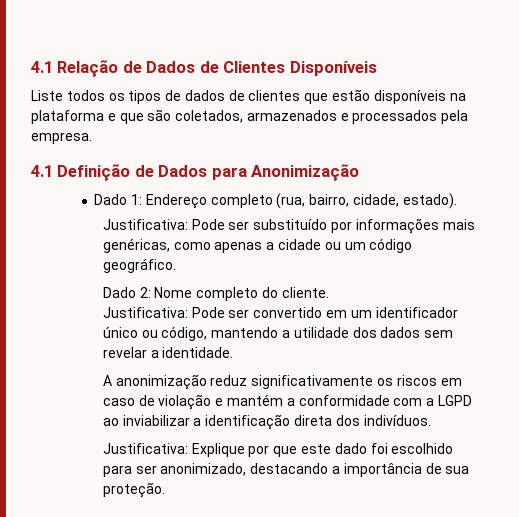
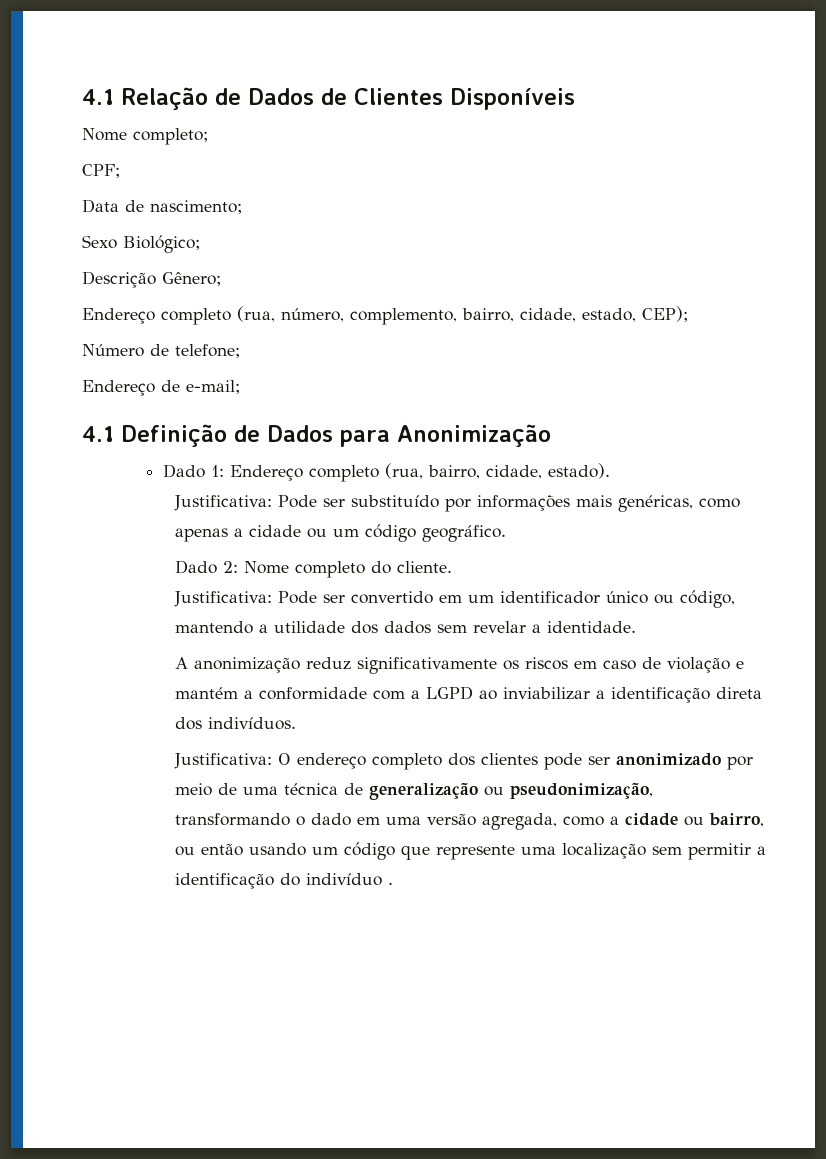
- Liste todos os tipos de dados de clientes que estão disponíveis na plataforma e que são coletados, armazenados e processados pela empresa.
+ Nome completo;
+ CPF;
+ Data de nascimento;
+ Sexo Biológico;
+ Descrição Gênero;
+ Endereço completo (rua, número, complemento, bairro, cidade, estado, CEP);
+ Número de telefone;
+ Endereço de e-mail;
- Justificativa: Explique por que este dado foi escolhido para ser anonimizado, destacando a importância de sua proteção.
+ Justificativa: O endereço completo dos clientes pode ser anonimizado por meio de uma técnica de generalização ou pseudonimização, transformando o dado em uma versão agregada, como a cidade ou bairro, ou então usando um código que represente uma localização sem permitir a identificação do indivíduo .

